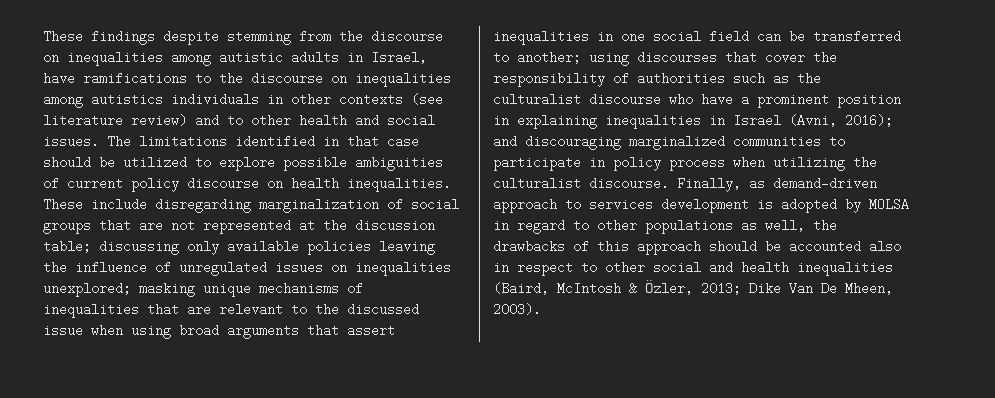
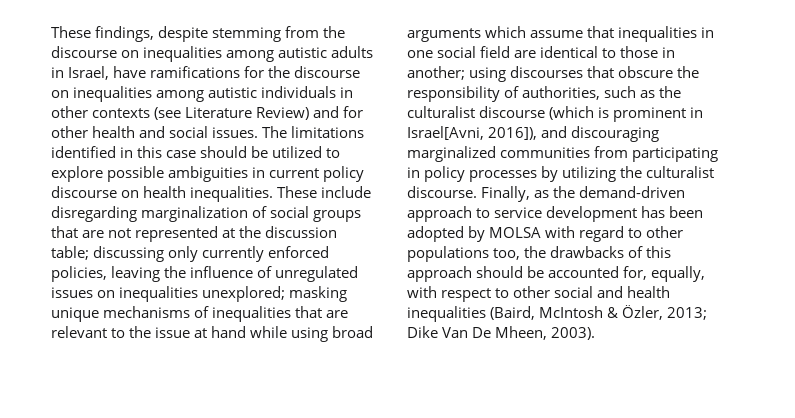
- These findings despite stemming from the discourse on inequalities among autistic adults in Israel, have ramifications to the discourse on inequalities among autistics individuals in other contexts (see literature review) and to other health and social issues.
+ These findings, despite stemming from the discourse on inequalities among autistic adults in Israel, have ramifications for the discourse on inequalities among autistic individuals in other contexts (see Literature Review) and for other health and social issues.
- The limitations identified in that case should be utilized to explore possible ambiguities of current policy discourse on health inequalities.
+ The limitations identified in this case should be utilized to explore possible ambiguities in current policy discourse on health inequalities.
- These include disregarding marginalization of social groups that are not represented at the discussion table; discussing only available policies leaving the influence of unregulated issues on inequalities unexplored; masking unique mechanisms of inequalities that are relevant to the discussed issue when using broad arguments that assert inequalities in one social field can be transferred to another; using discourses that cover the responsibility of authorities such as the culturalist discourse who have a prominent position in explaining inequalities in Israel (Avni, 2016); and discouraging marginalized communities to participate in policy process when utilizing the culturalist discourse.
+ These include disregarding marginalization of social groups that are not represented at the discussion table; discussing only currently enforced policies, leaving the influence of unregulated issues on inequalities unexplored; masking unique mechanisms of inequalities that are relevant to the issue at hand while using broad arguments which assume that inequalities in one social field are identical to those in another; using discourses that obscure the responsibility of authorities, such as the culturalist discourse (which is prominent in Israel[Avni, 2016]), and discouraging marginalized communities from participating in policy processes by utilizing the culturalist discourse.
- Finally, as demand-driven approach to services development is adopted by MOLSA in regard to other populations as well, the drawbacks of this approach should be accounted also in respect to other social and health inequalities (Baird, McIntosh & Özler, 2013; Dike Van De Mheen, 2003).
+ Finally, as the demand-driven approach to service development has been adopted by MOLSA with regard to other populations too, the drawbacks of this approach should be accounted for, equally, with respect to other social and health inequalities (Baird, McIntosh & Özler, 2013; Dike Van De Mheen, 2003).

